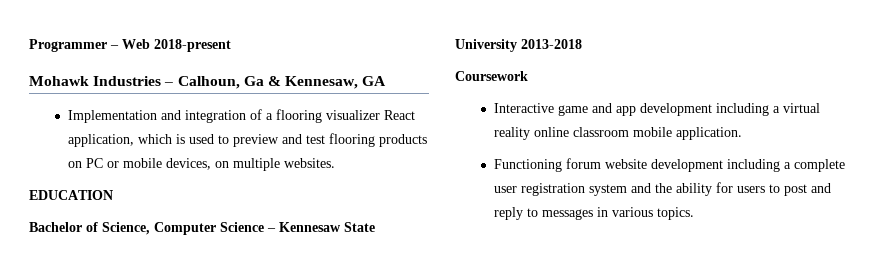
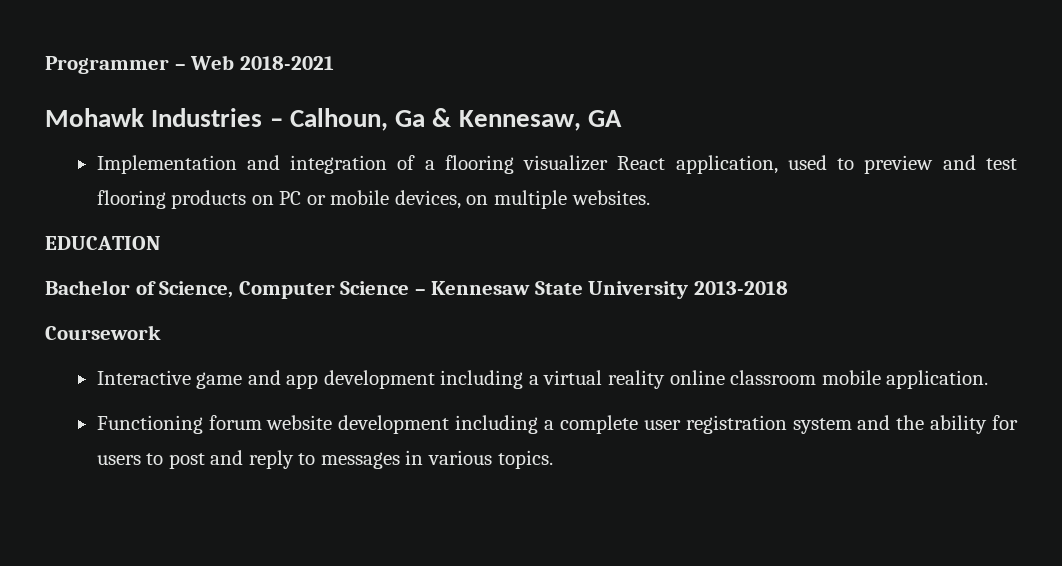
- Programmer – Web 2018-present
+ Programmer – Web 2018-2021
- Implementation and integration of a flooring visualizer React application, which is used to preview and test flooring products on PC or mobile devices, on multiple websites.
+ Implementation and integration of a flooring visualizer React application, used to preview and test flooring products on PC or mobile devices, on multiple websites.

